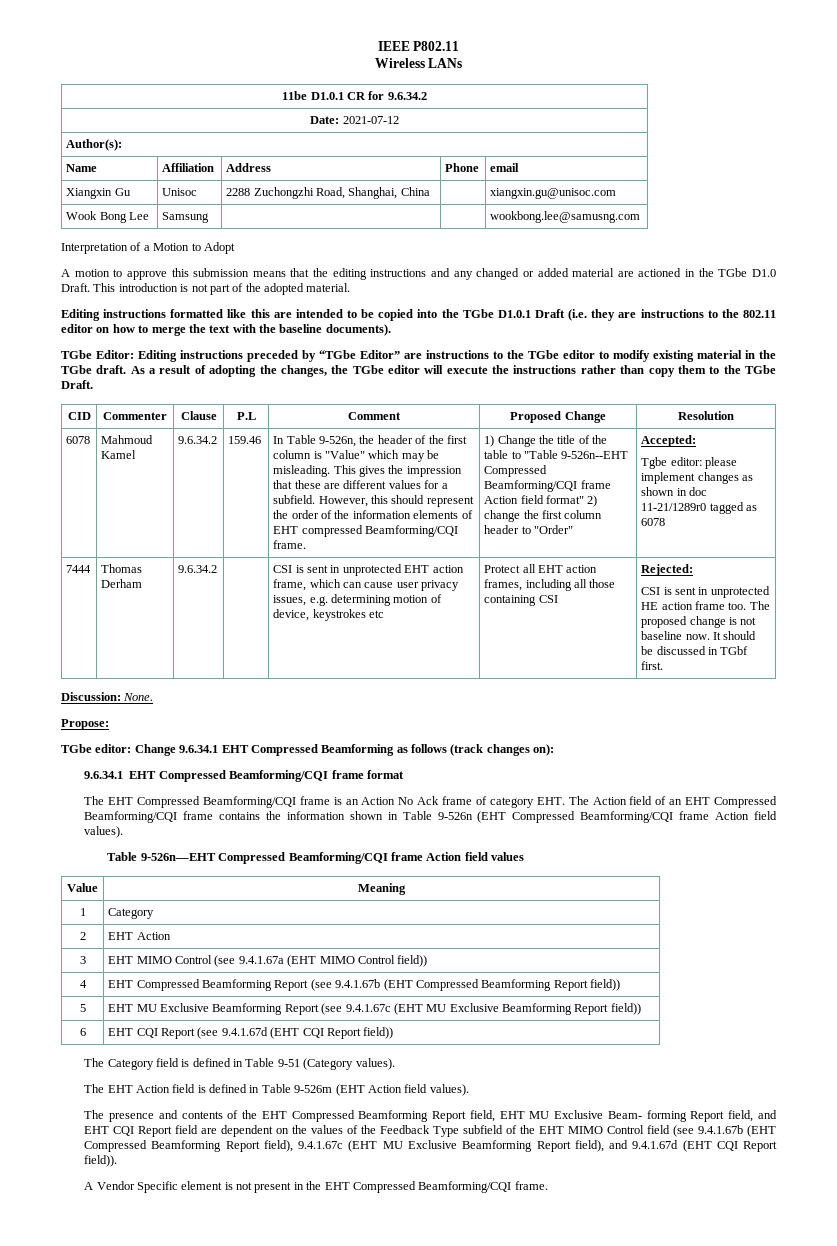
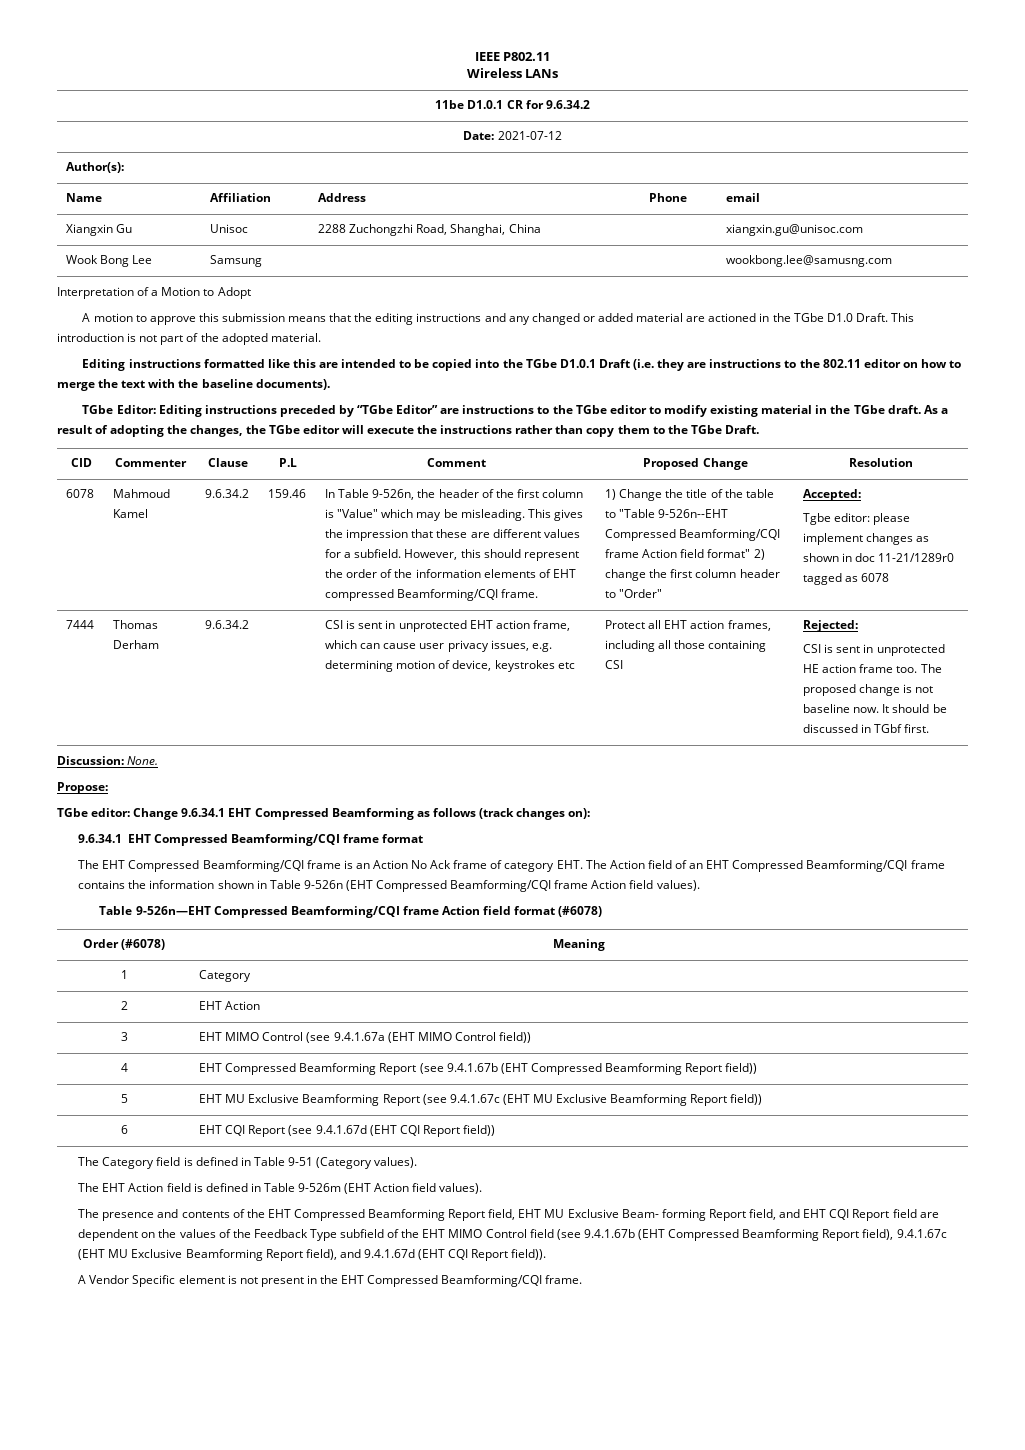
- Table 9-526n—EHT Compressed Beamforming/CQI frame Action field values
- Value | Meaning
+ Table 9-526n—EHT Compressed Beamforming/CQI frame Action field format (#6078)
+ Order (#6078) | Meaning

